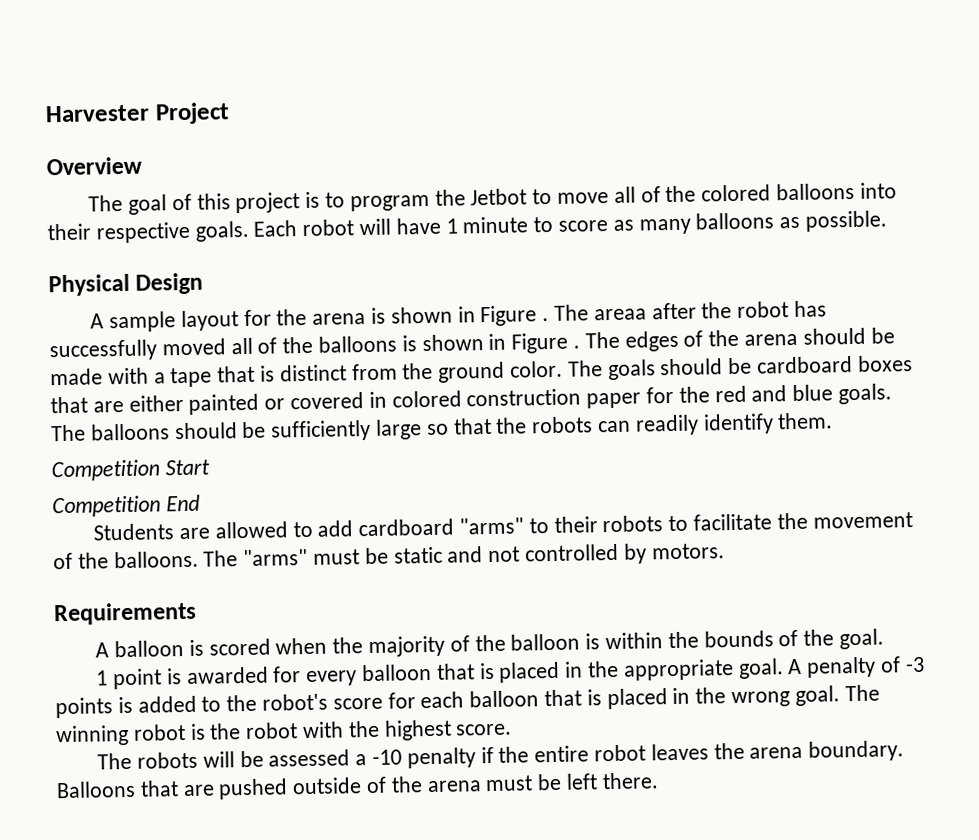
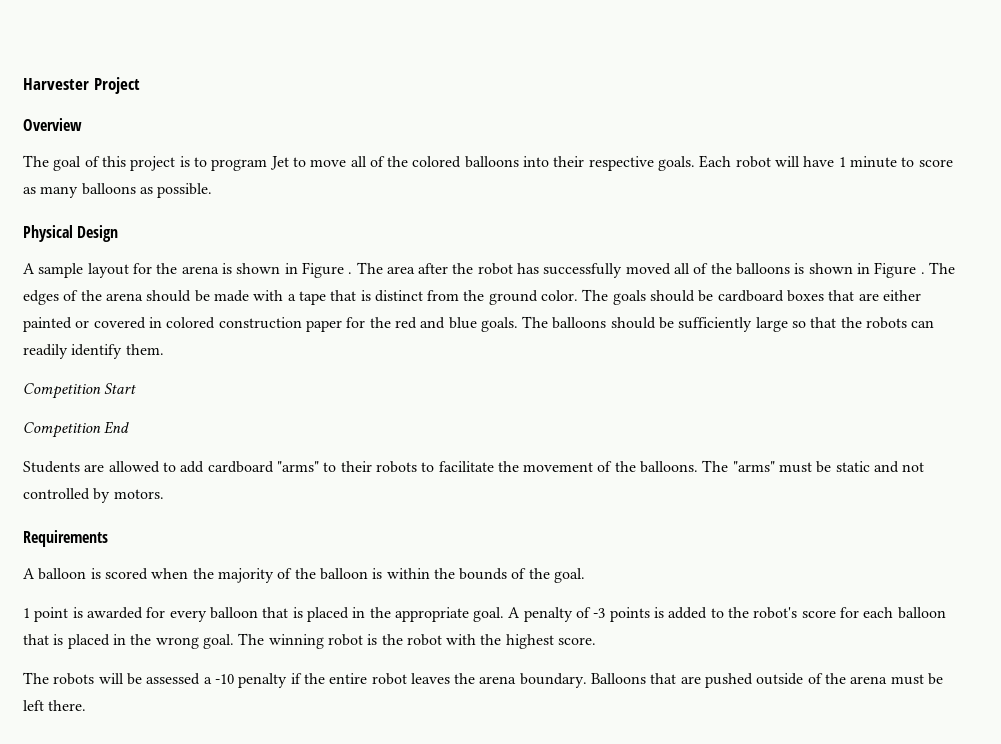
- The goal of this project is to program the Jetbot to move all of the colored balloons into their respective goals.
+ The goal of this project is to program Jet to move all of the colored balloons into their respective goals.
- The areaa after the robot has successfully moved all of the balloons is shown in Figure .
+ The area after the robot has successfully moved all of the balloons is shown in Figure .

